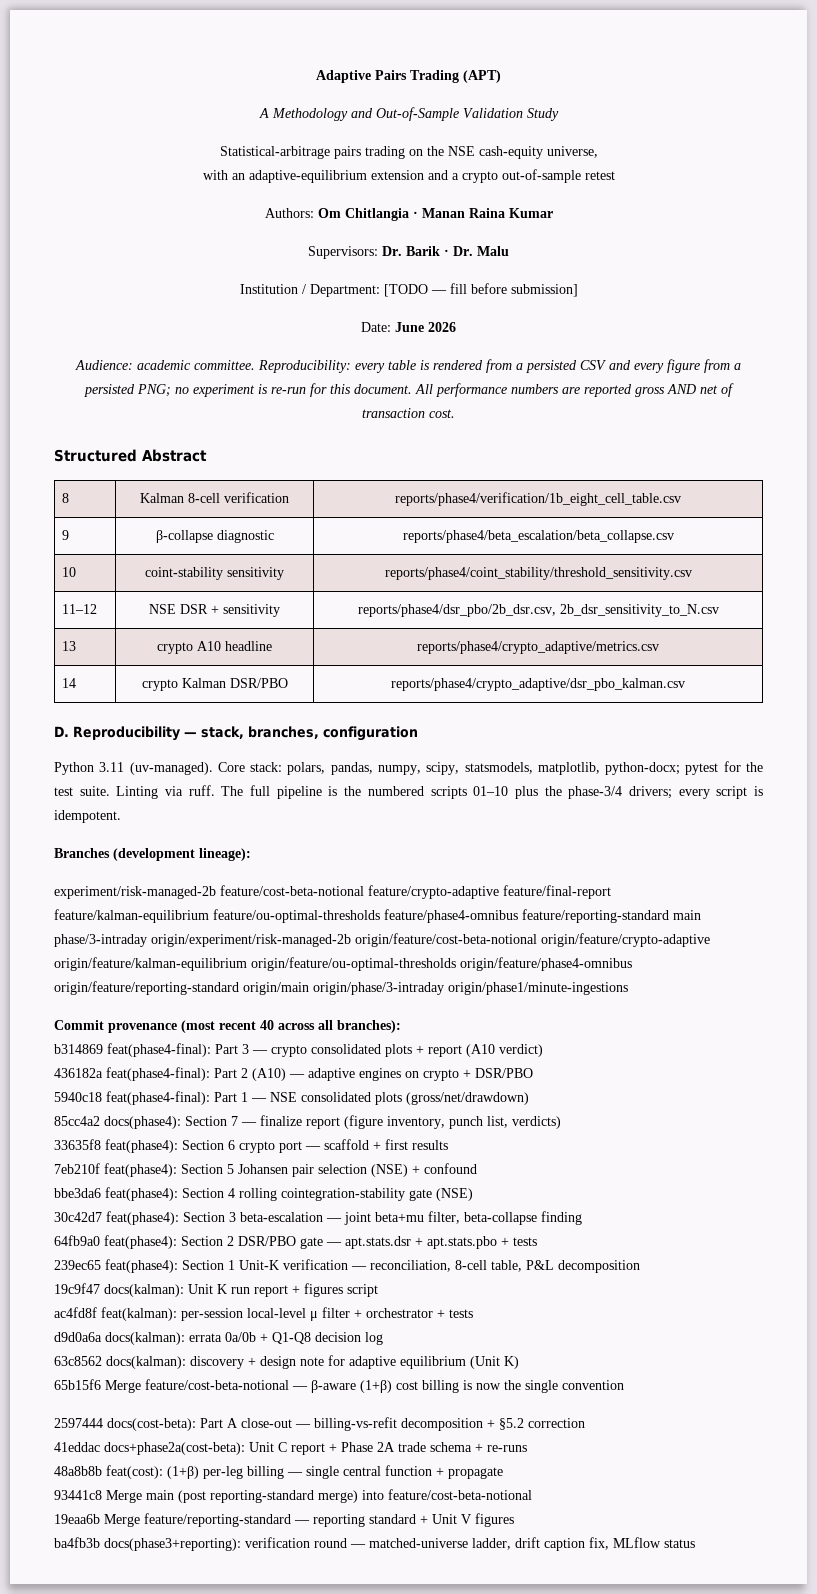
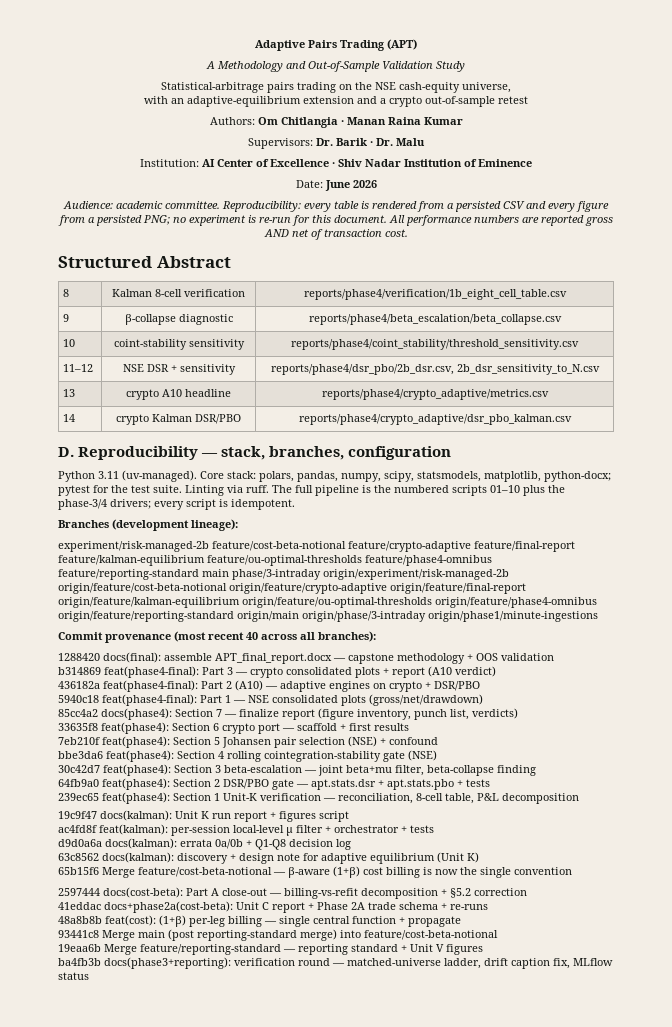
- Institution / Department: [TODO — fill before submission]
+ Institution: AI Center of Excellence · Shiv Nadar Institution of Eminence
- experiment/risk-managed-2b feature/cost-beta-notional feature/crypto-adaptive feature/final-report feature/kalman-equilibrium feature/ou-optimal-thresholds feature/phase4-omnibus feature/reporting-standard main phase/3-intraday origin/experiment/risk-managed-2b origin/feature/cost-beta-notional origin/feature/crypto-adaptive origin/feature/kalman-equilibrium origin/feature/ou-optimal-thresholds origin/feature/phase4-omnibus origin/feature/reporting-standard origin/main origin/phase/3-intraday origin/phase1/minute-ingestions
+ experiment/risk-managed-2b feature/cost-beta-notional feature/crypto-adaptive feature/final-report feature/kalman-equilibrium feature/ou-optimal-thresholds feature/phase4-omnibus feature/reporting-standard main phase/3-intraday origin/experiment/risk-managed-2b origin/feature/cost-beta-notional origin/feature/crypto-adaptive origin/feature/final-report origin/feature/kalman-equilibrium origin/feature/ou-optimal-thresholds origin/feature/phase4-omnibus origin/feature/reporting-standard origin/main origin/phase/3-intraday origin/phase1/minute-ingestions
+ 1288420 docs(final): assemble APT_final_report.docx — capstone methodology + OOS validation

